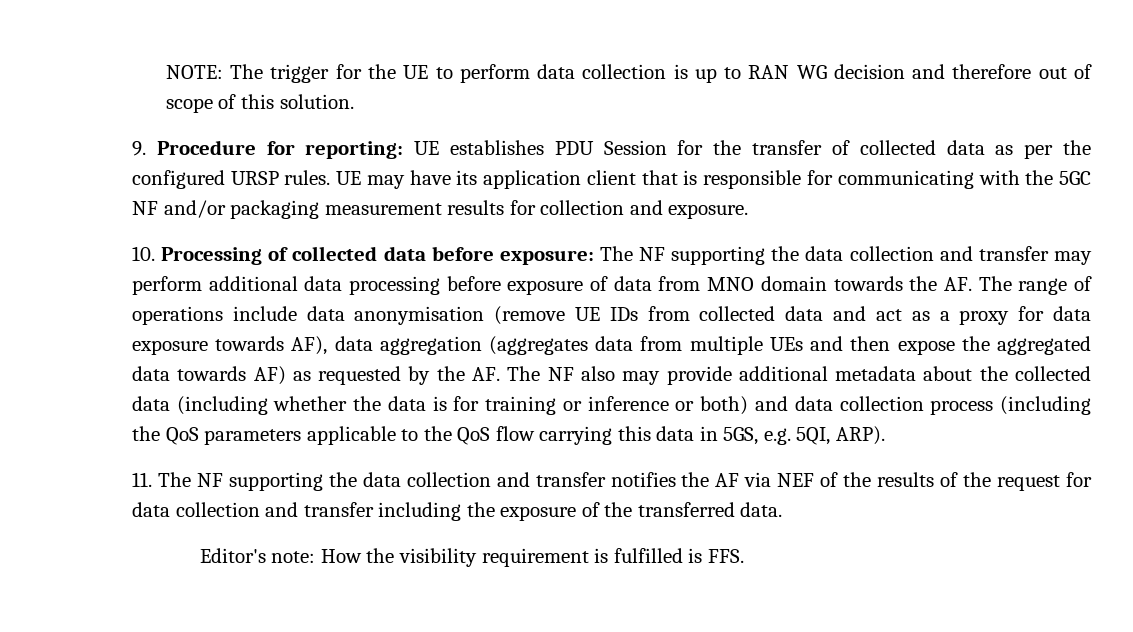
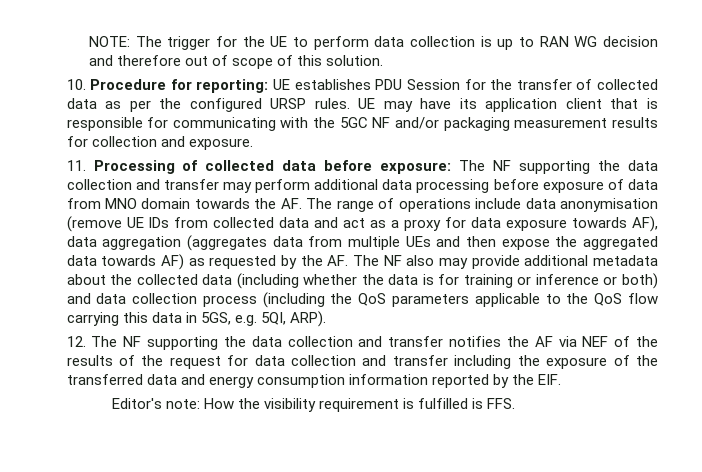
- 9. Procedure for reporting: UE establishes PDU Session for the transfer of collected data as per the configured URSP rules.
+ 10. Procedure for reporting: UE establishes PDU Session for the transfer of collected data as per the configured URSP rules.
- 10. Processing of collected data before exposure:
+ 11. Processing of collected data before exposure:
- 11. The NF supporting the data collection and transfer notifies the AF via NEF of the results of the request for data collection and transfer including the exposure of the transferred data.
+ 12. The NF supporting the data collection and transfer notifies the AF via NEF of the results of the request for data collection and transfer including the exposure of the transferred data and energy consumption information reported by the EIF.

